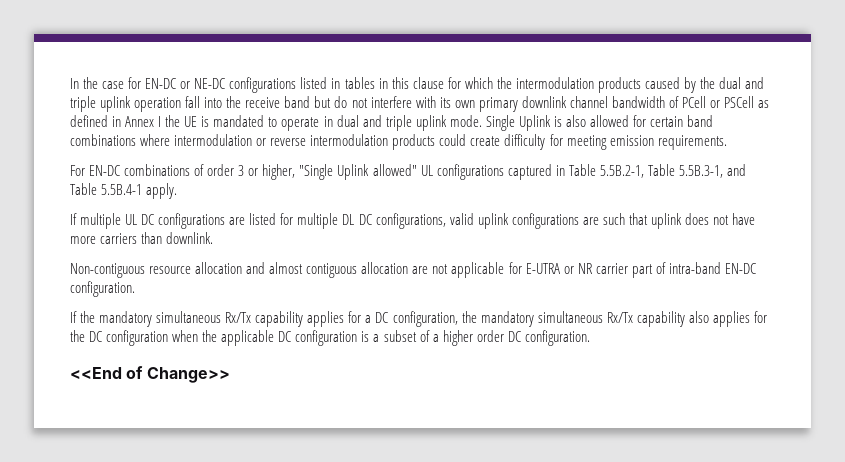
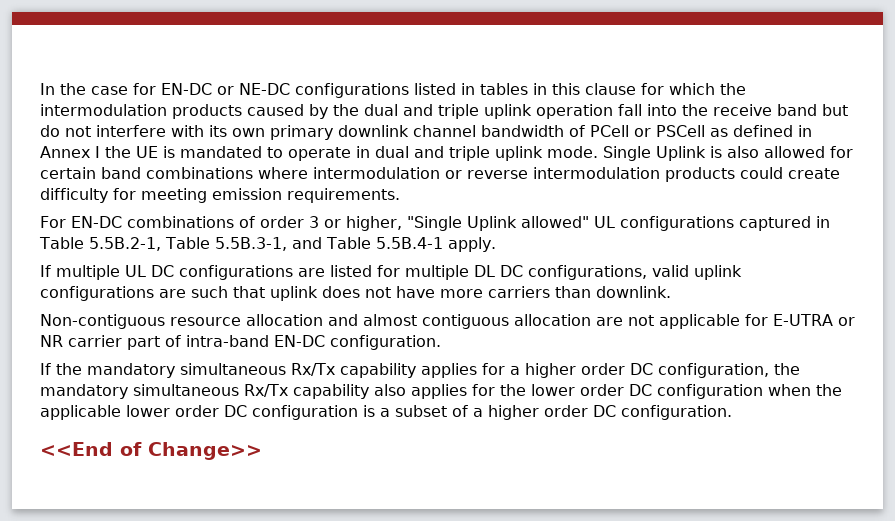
- If the mandatory simultaneous Rx/Tx capability applies for a DC configuration, the mandatory simultaneous Rx/Tx capability also applies for the DC configuration when the applicable DC configuration is a subset of a higher order DC configuration.
+ If the mandatory simultaneous Rx/Tx capability applies for a higher order DC configuration, the mandatory simultaneous Rx/Tx capability also applies for the lower order DC configuration when the applicable lower order DC configuration is a subset of a higher order DC configuration.

